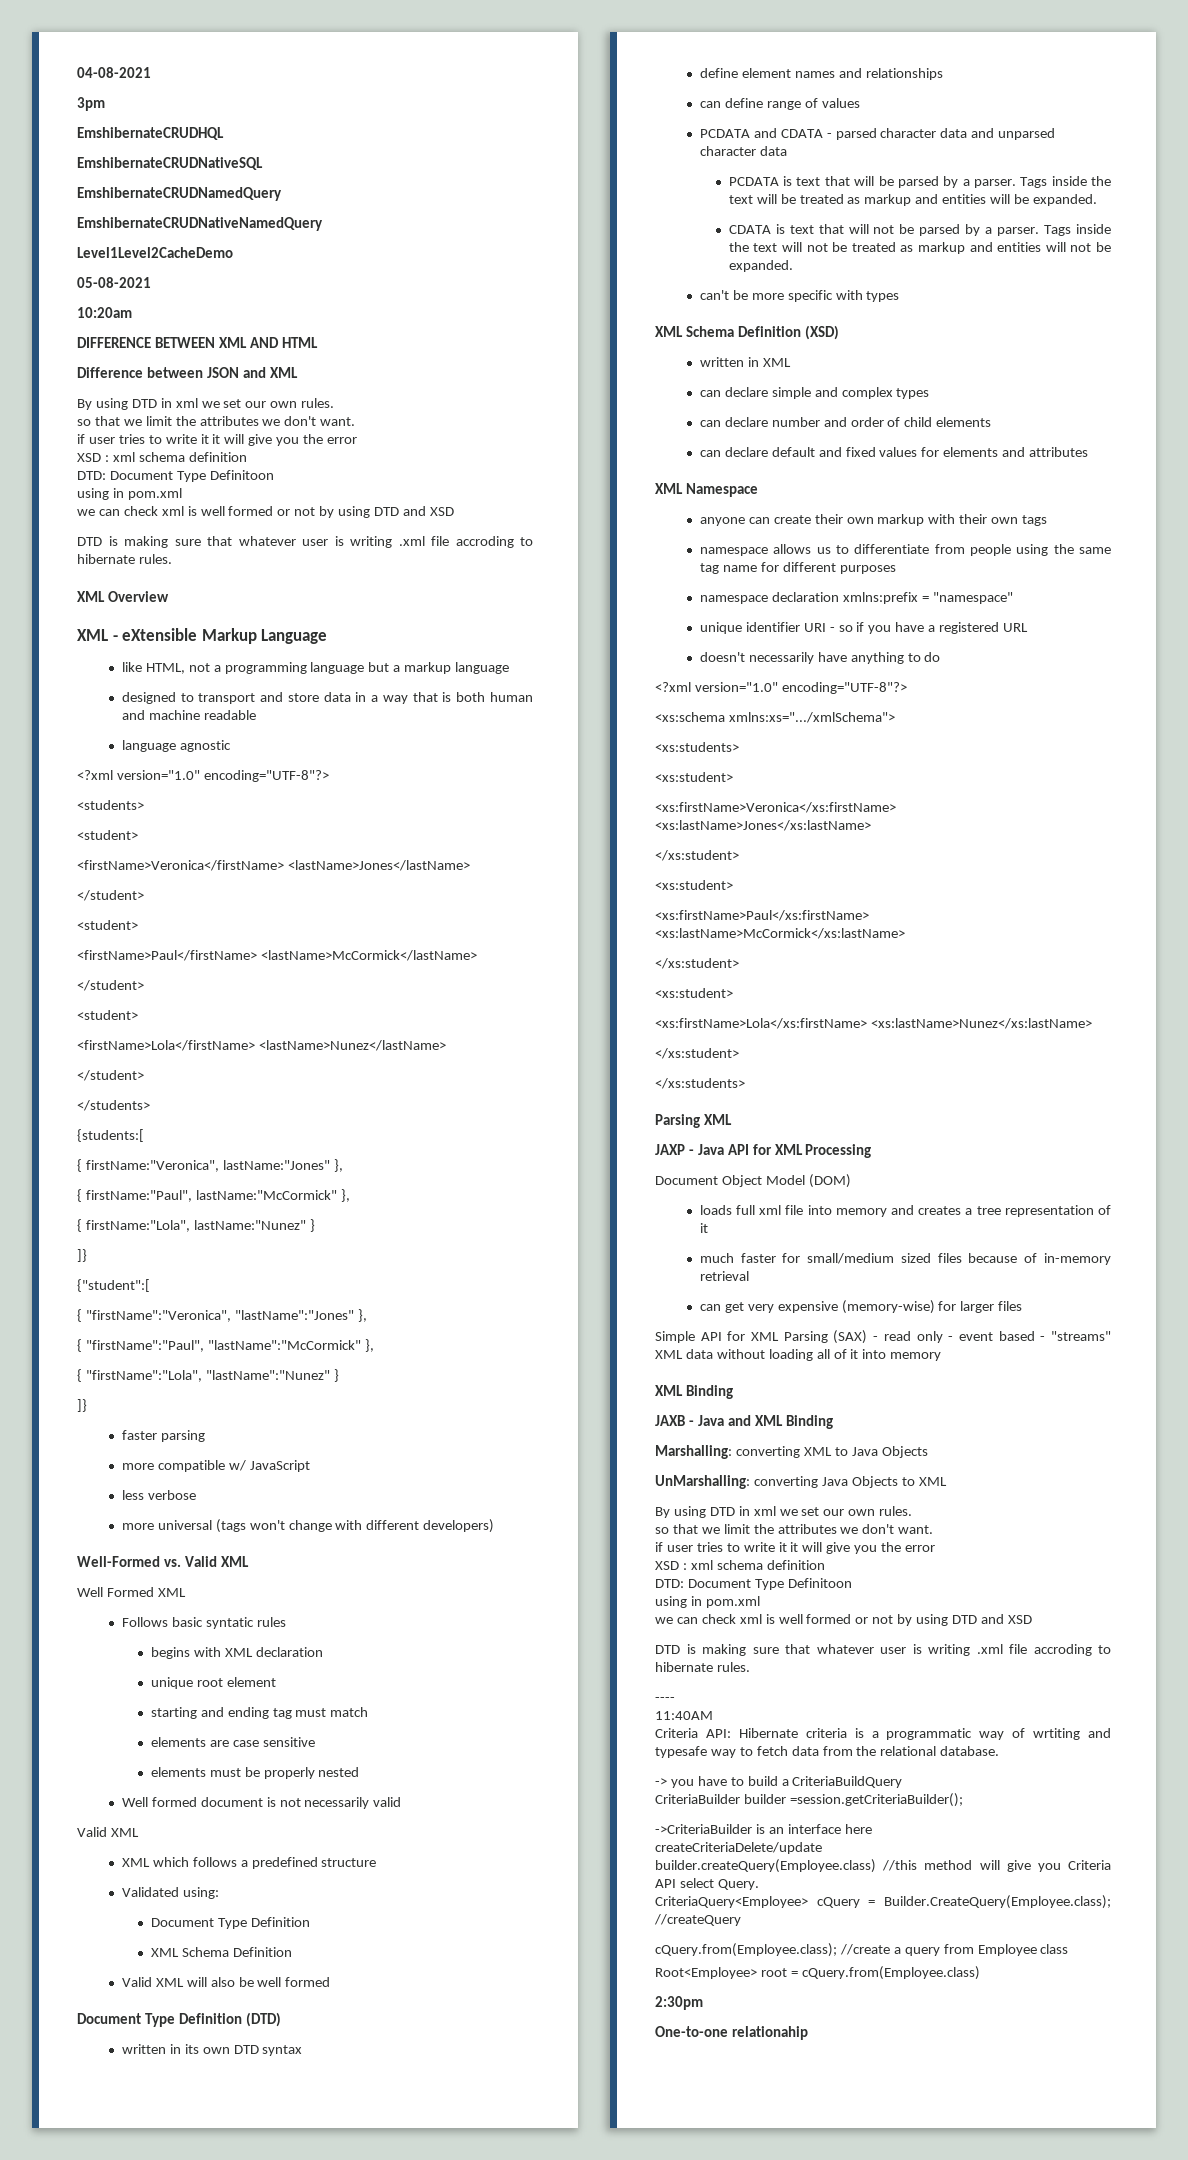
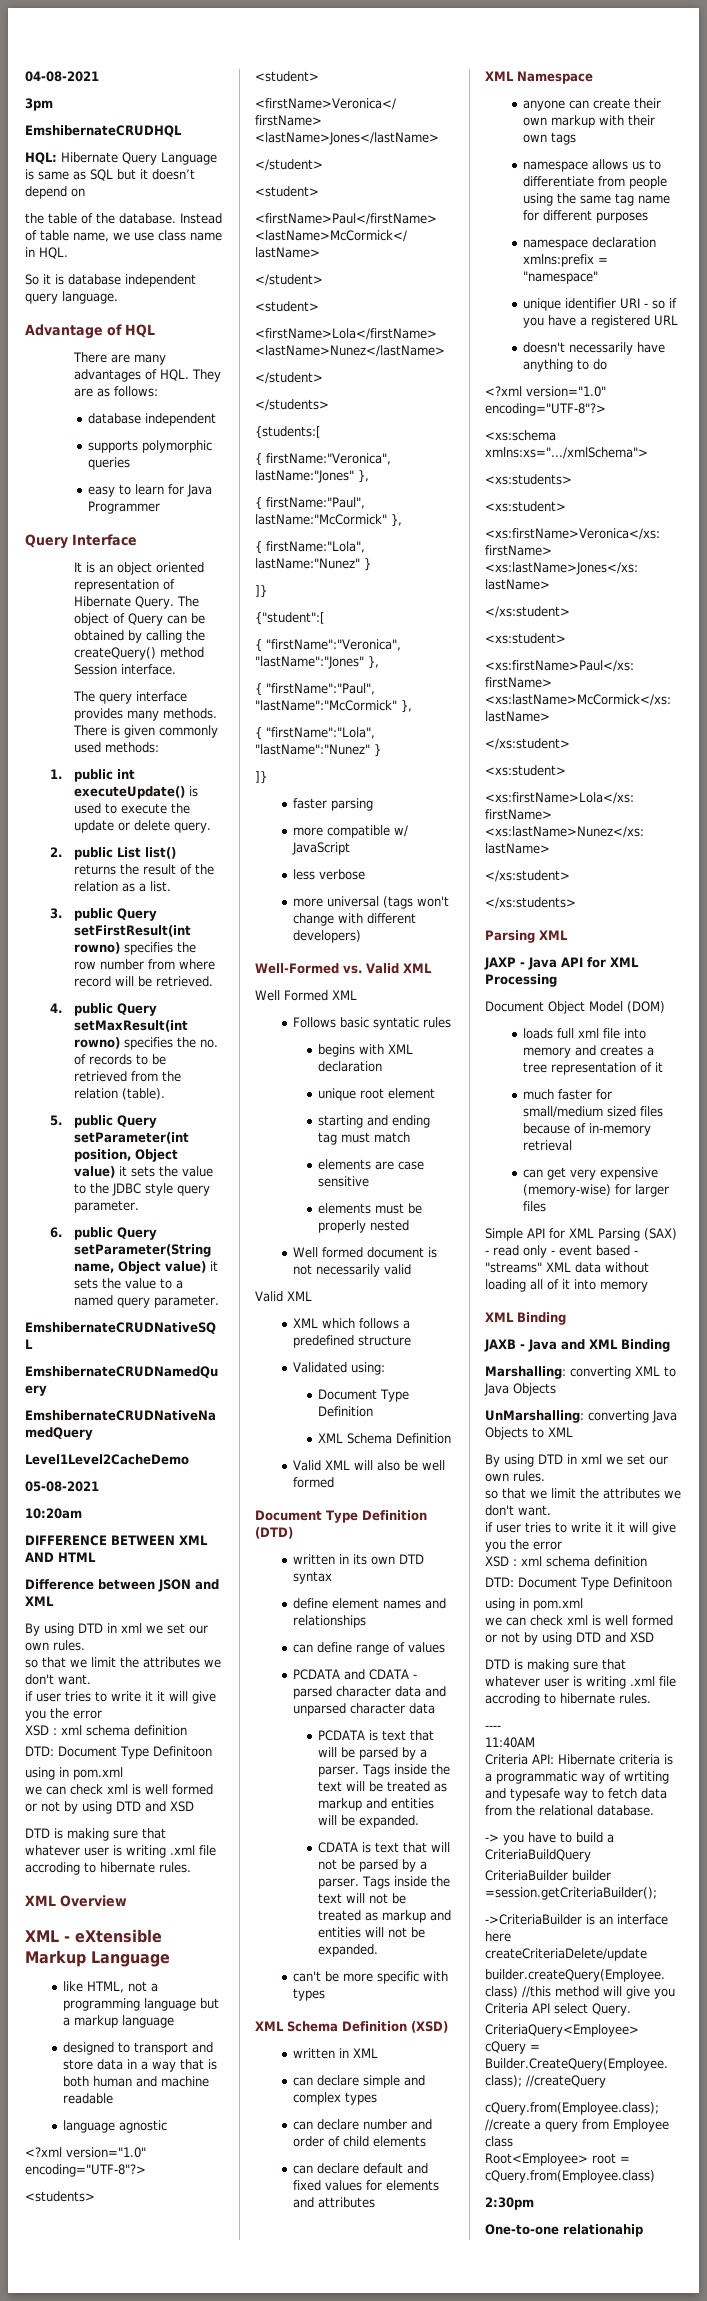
+ HQL: Hibernate Query Language is same as SQL but it doesn’t depend on
+ the table of the database. Instead of table name, we use class name in HQL.
+ So it is database independent query language.
+ Advantage of HQL
+ There are many advantages of HQL. They are as follows:
+ database independent
+ supports polymorphic queries
+ easy to learn for Java Programmer
+ Query Interface
+ It is an object oriented representation of Hibernate Query. The object of Query can be obtained by calling the createQuery() method Session interface.
+ The query interface provides many methods. There is given commonly used methods:
+ 1. public int executeUpdate() is used to execute the update or delete query.
+ 2. public List list() returns the result of the relation as a list.
+ 3. public Query setFirstResult(int rowno) specifies the row number from where record will be retrieved.
+ 4. public Query setMaxResult(int rowno) specifies the no. of records to be retrieved from the relation (table).
+ 5. public Query setParameter(int position, Object value) it sets the value to the JDBC style query parameter.
+ 6. public Query setParameter(String name, Object value) it sets the value to a named query parameter.

